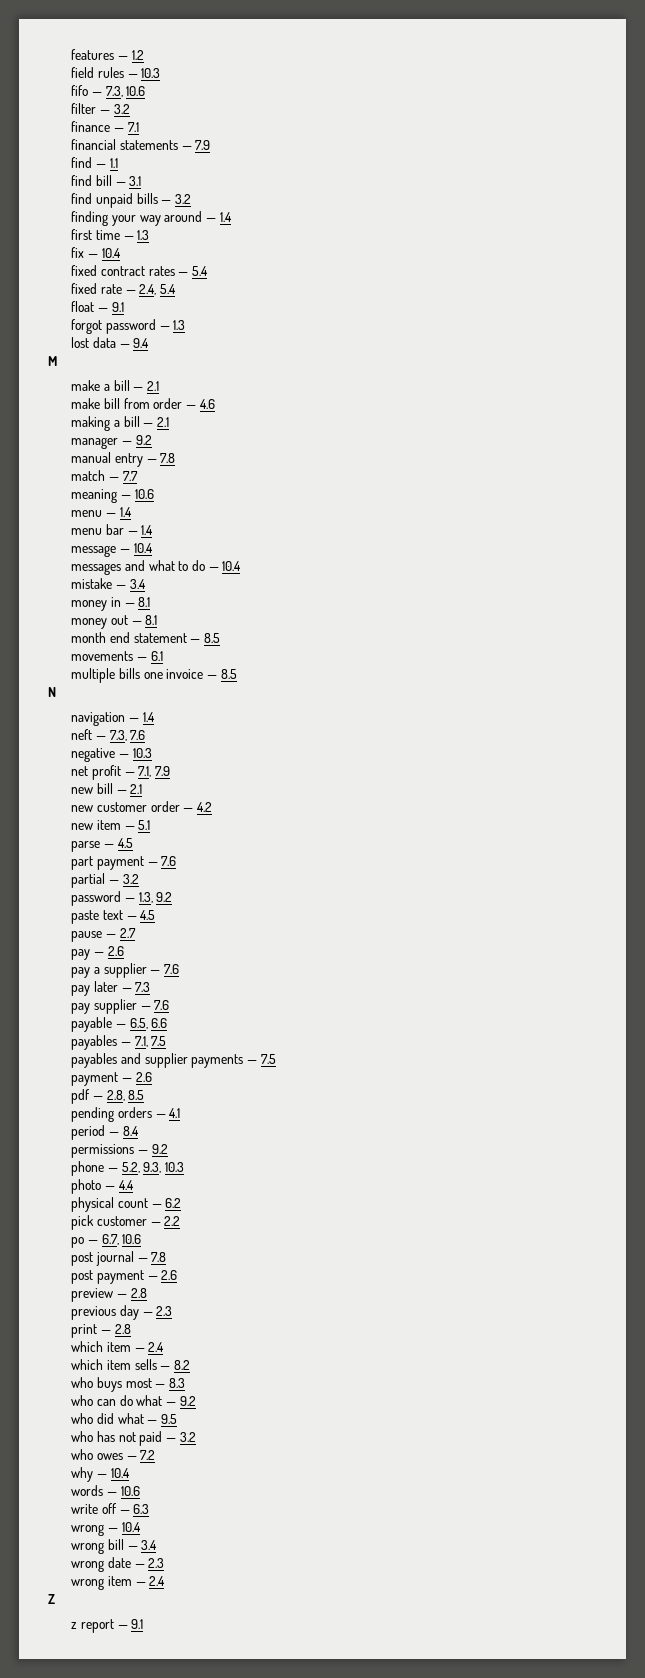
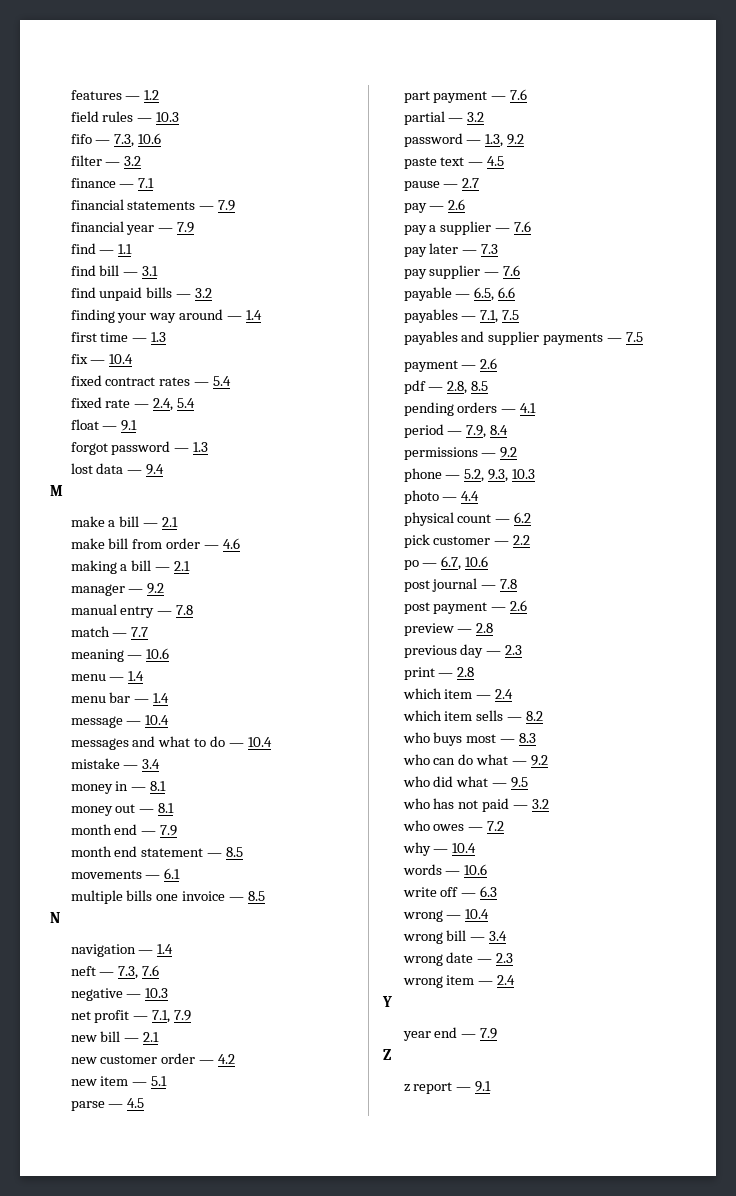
+ financial year — 7.9
+ month end — 7.9
- period — 8.4
+ period — 7.9, 8.4
+ Y
+ year end — 7.9

